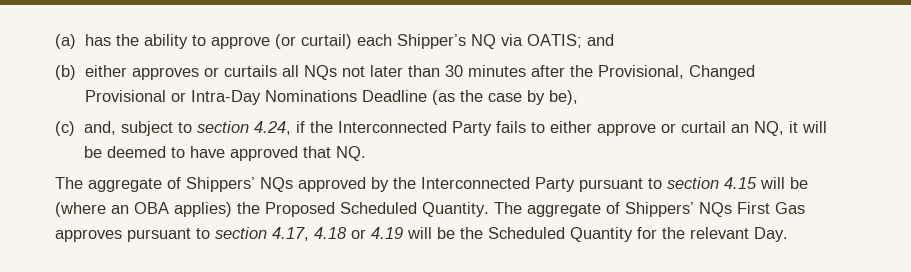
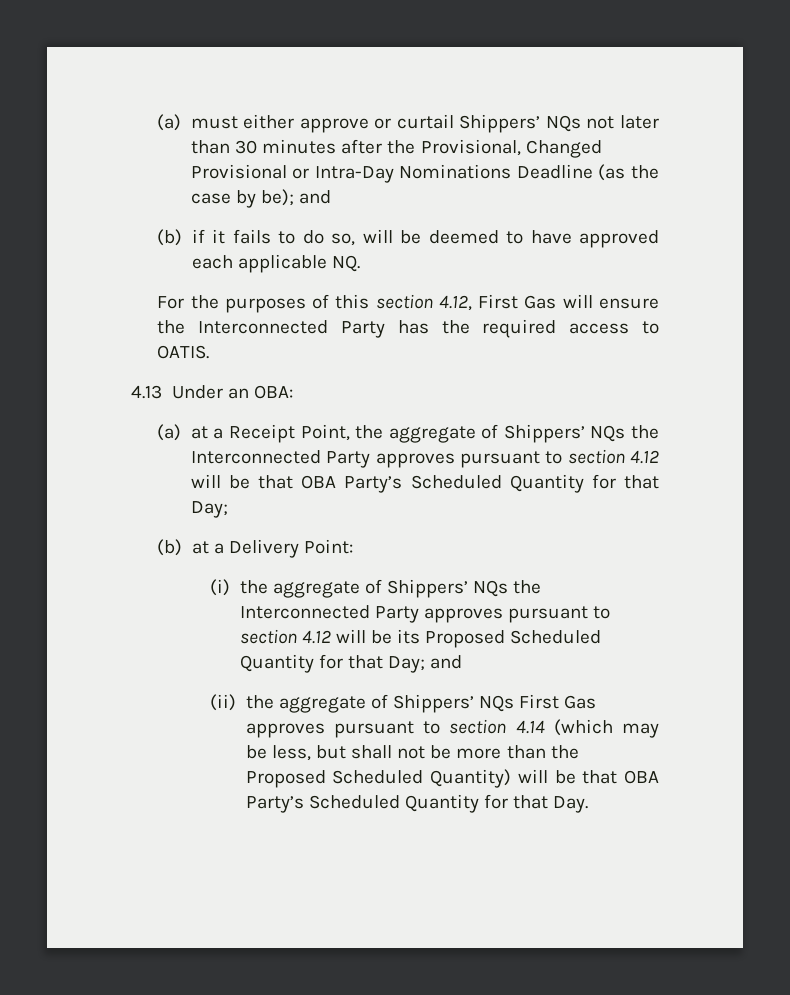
- (a) has the ability to approve (or curtail) each Shipper’s NQ via OATIS; and
- (b) either approves or curtails all NQs not later than 30 minutes after the Provisional, Changed Provisional or Intra-Day Nominations Deadline (as the case by be),
- (c) and, subject to section 4.24, if the Interconnected Party fails to either approve or curtail an NQ, it will be deemed to have approved that NQ.
+ (a) must either approve or curtail Shippers’ NQs not later than 30 minutes after the Provisional, Changed Provisional or Intra-Day Nominations Deadline (as the case by be); and
+ (b) if it fails to do so, will be deemed to have approved each applicable NQ.
- The aggregate of Shippers’ NQs approved by the Interconnected Party pursuant to section 4.15 will be (where an OBA applies) the Proposed Scheduled Quantity. The aggregate of Shippers’ NQs First Gas approves pursuant to section 4.17, 4.18 or 4.19 will be the Scheduled Quantity for the relevant Day.
+ For the purposes of this section 4.12, First Gas will ensure the Interconnected Party has the required access to OATIS.
+ 4.13 Under an OBA:
+ (a) at a Receipt Point, the aggregate of Shippers’ NQs the Interconnected Party approves pursuant to section 4.12 will be that OBA Party’s Scheduled Quantity for that Day;
+ (b) at a Delivery Point:
+ (i) the aggregate of Shippers’ NQs the Interconnected Party approves pursuant to section 4.12 will be its Proposed Scheduled Quantity for that Day; and
+ (ii) the aggregate of Shippers’ NQs First Gas approves pursuant to section 4.14 (which may be less, but shall not be more than the Proposed Scheduled Quantity) will be that OBA Party’s Scheduled Quantity for that Day.

